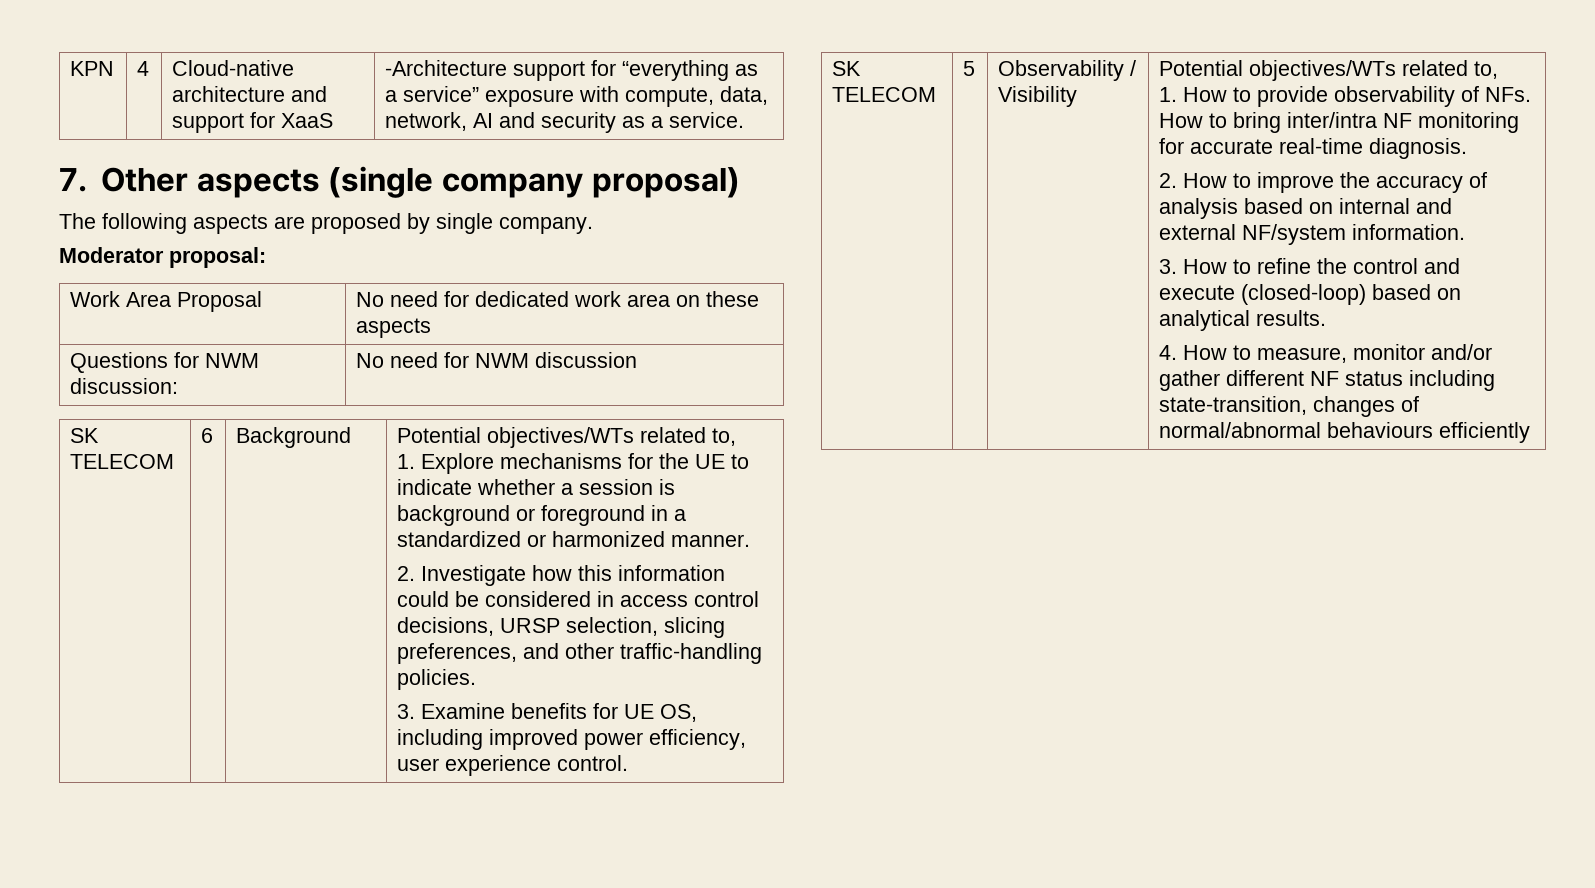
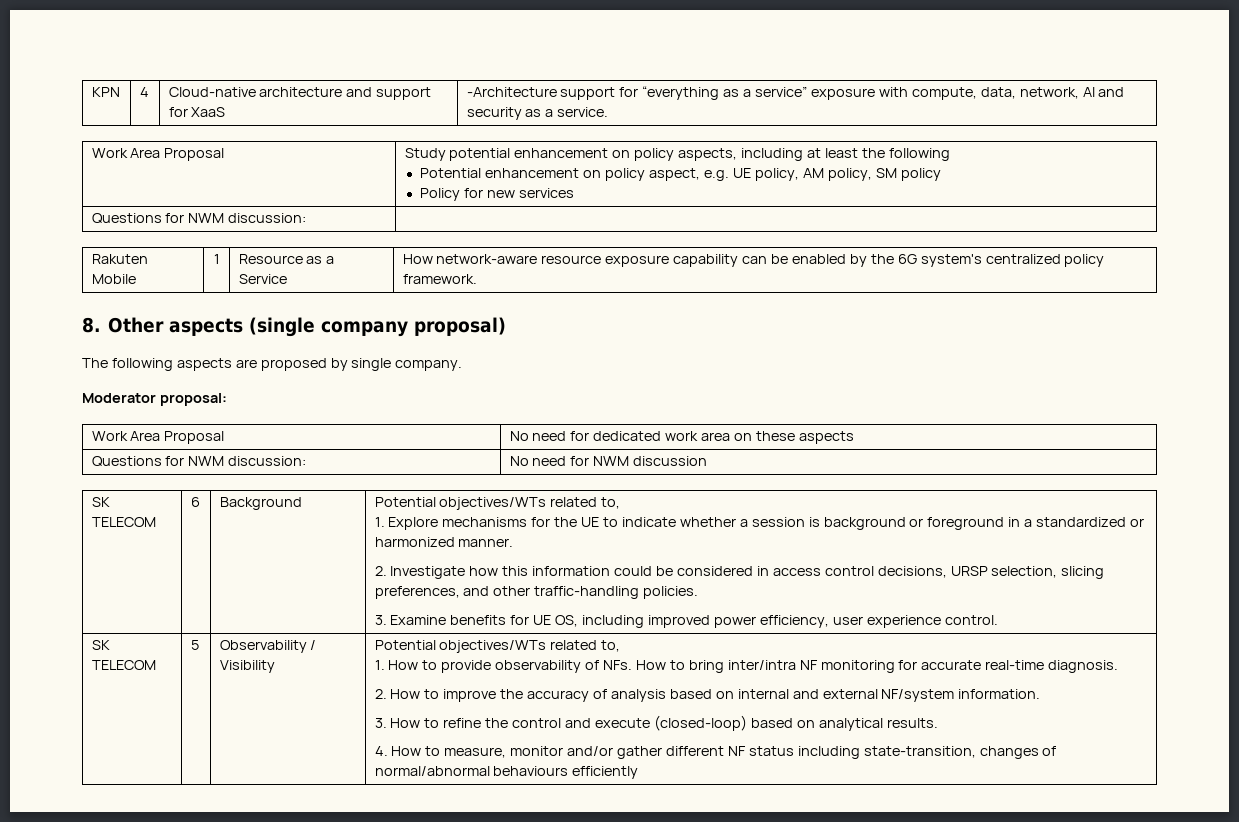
- 7. Other aspects (single company proposal)
+ Work Area Proposal | Study potential enhancement on policy aspects, including at least the following
+ Potential enhancement on policy aspect, e.g. UE policy, AM policy, SM policy
+ Policy for new services
+ Questions for NWM discussion: |
+ Rakuten Mobile | 1 | Resource as a Service | How network-aware resource exposure capability can be enabled by the 6G system's centralized policy framework.
+ 8. Other aspects (single company proposal)

